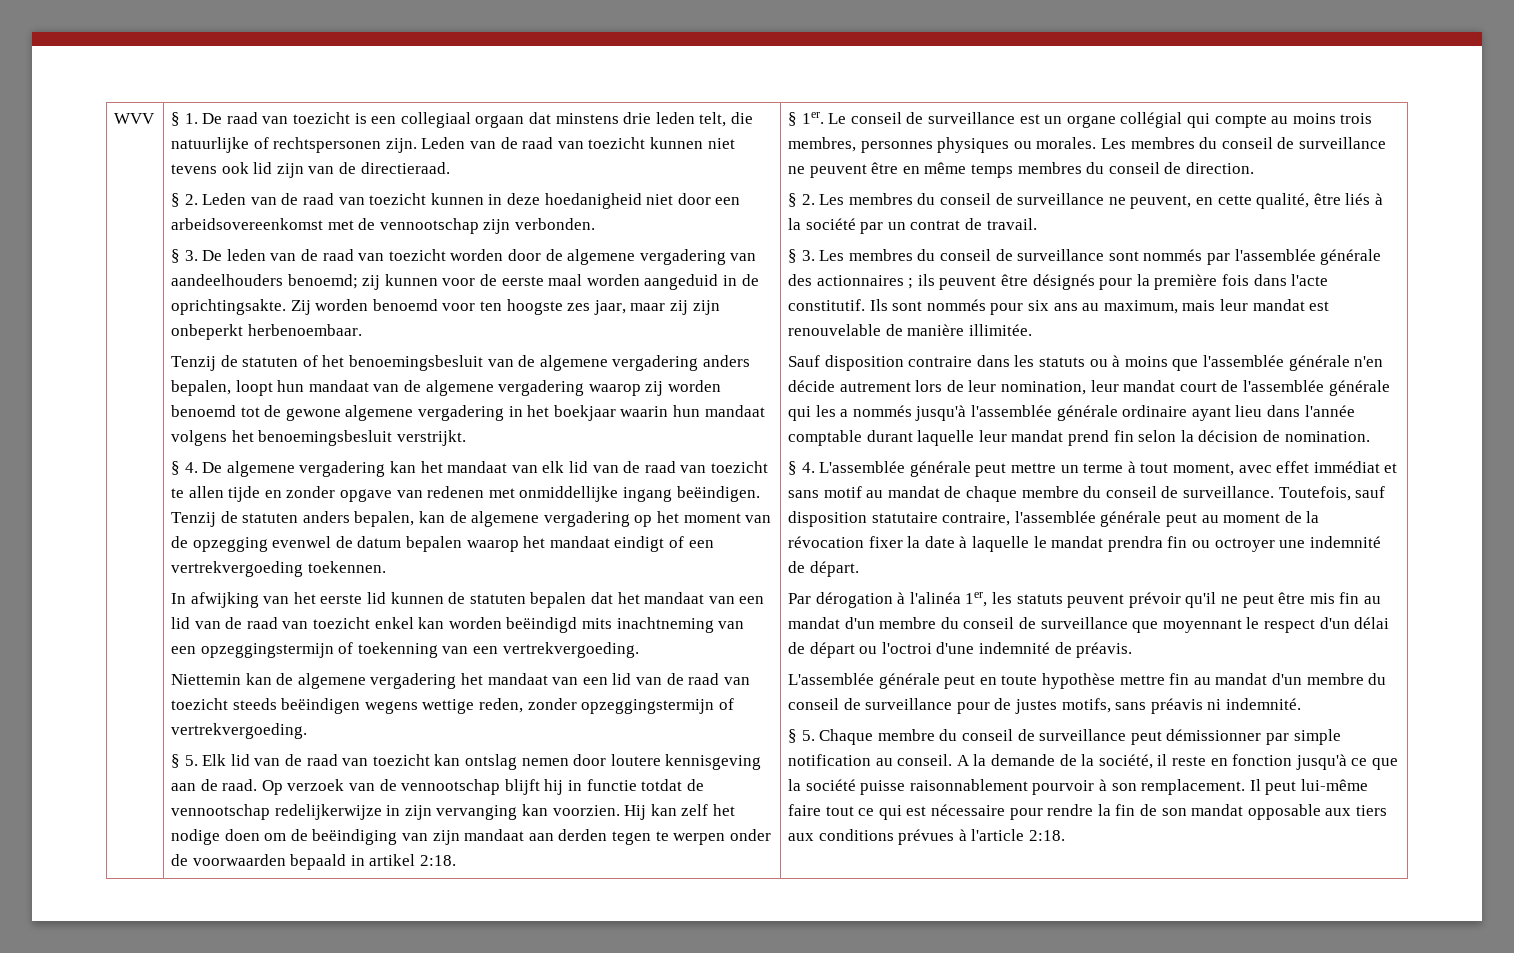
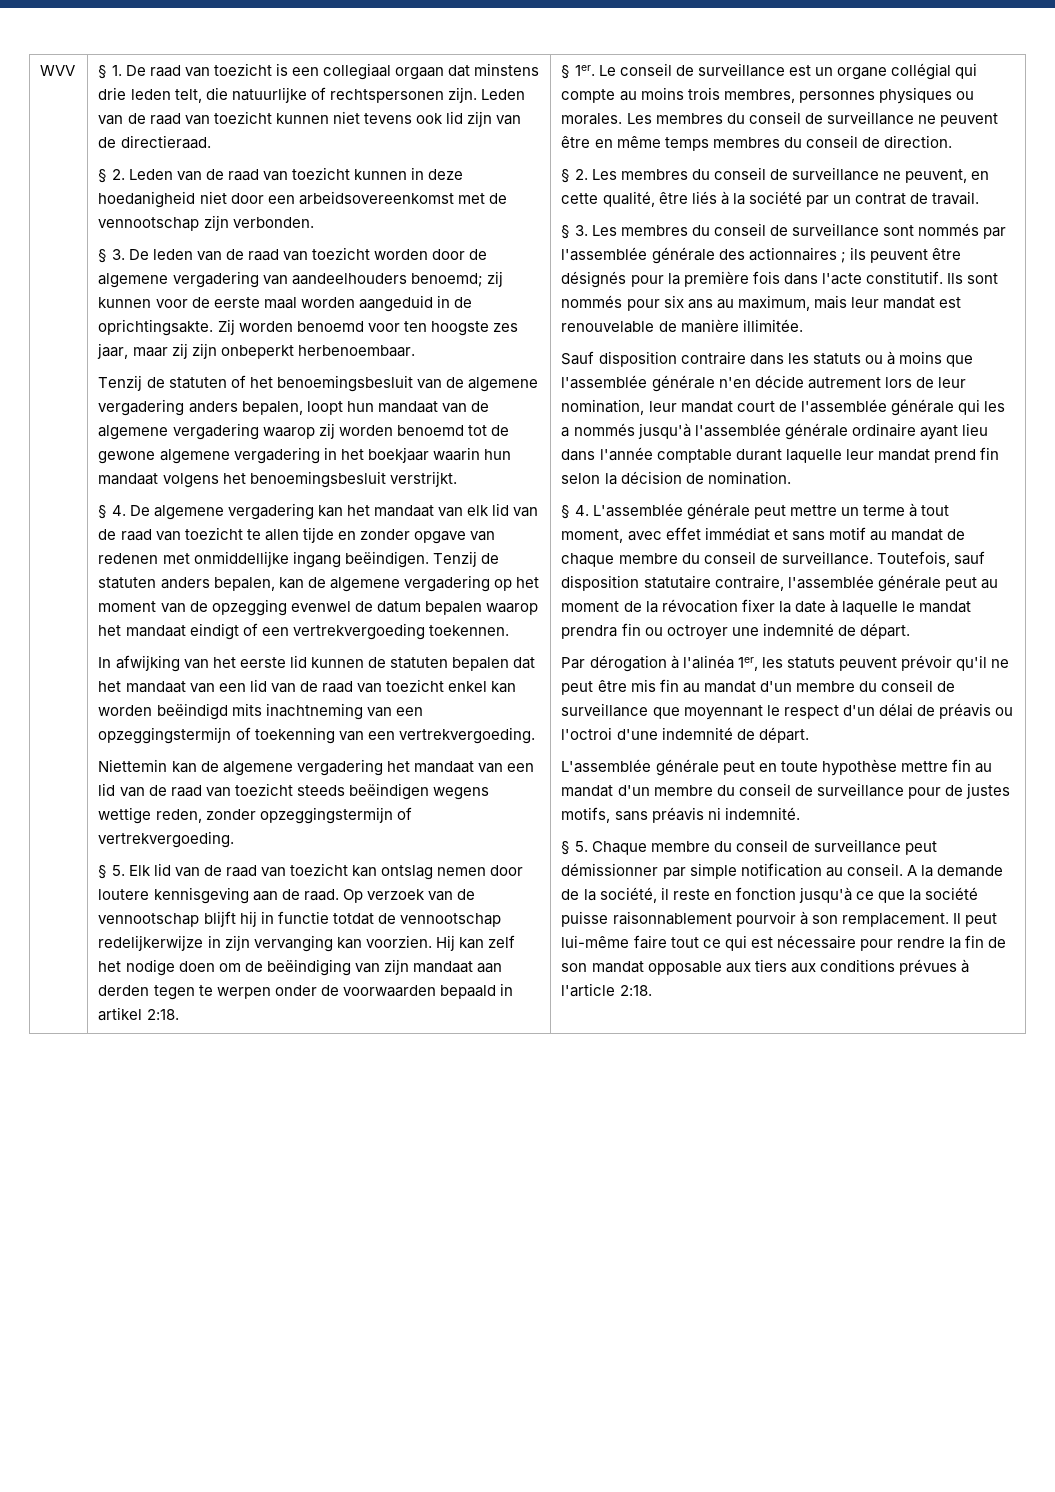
- Par dérogation à l'alinéa 1er, les statuts peuvent prévoir qu'il ne peut être mis fin au mandat d'un membre du conseil de surveillance que moyennant le respect d'un délai de départ ou l'octroi d'une indemnité de préavis.
+ Par dérogation à l'alinéa 1er, les statuts peuvent prévoir qu'il ne peut être mis fin au mandat d'un membre du conseil de surveillance que moyennant le respect d'un délai de préavis ou l'octroi d'une indemnité de départ.

